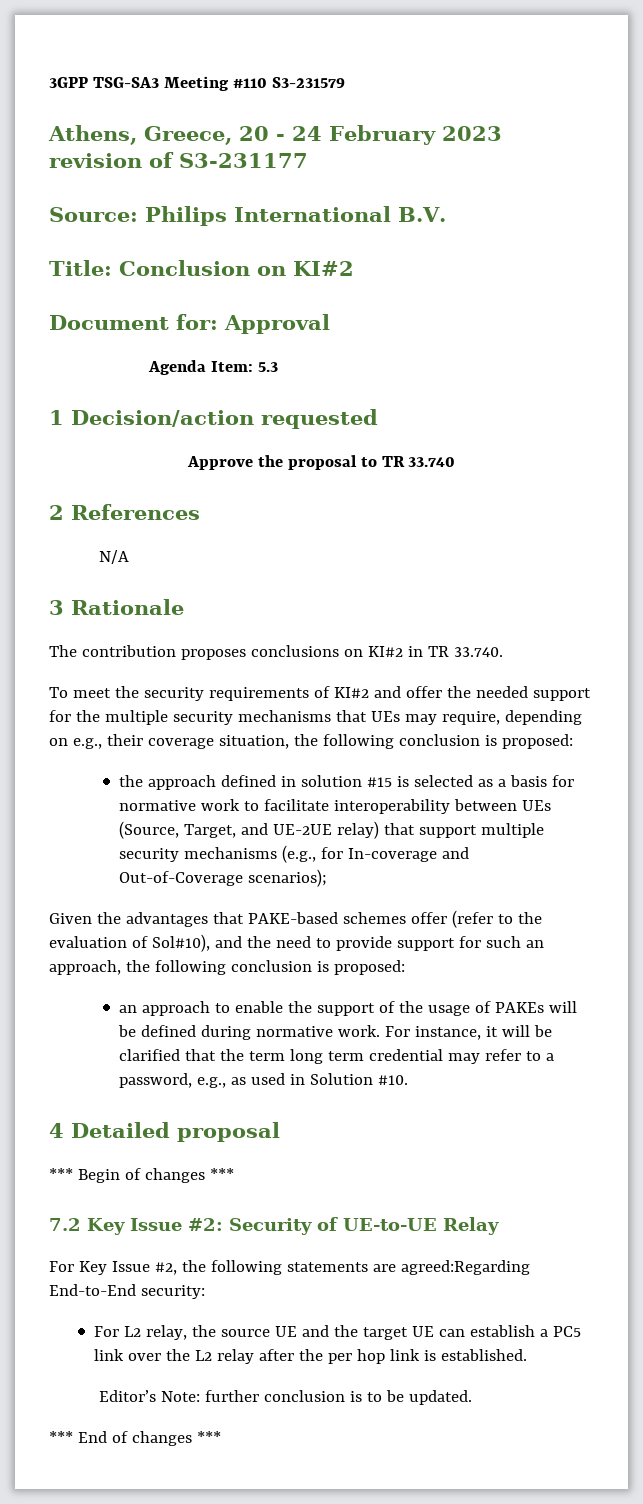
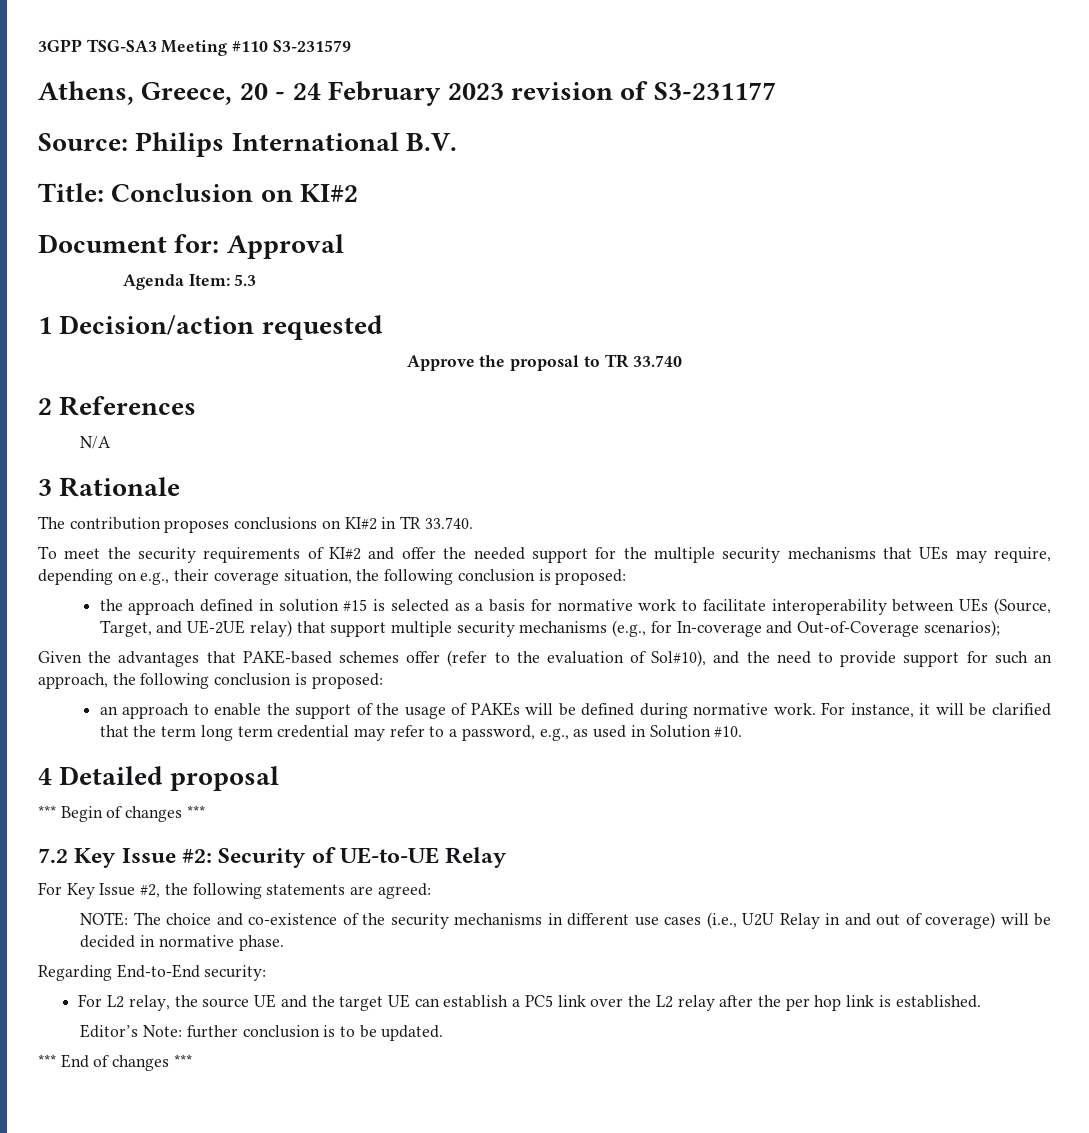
- For Key Issue #2, the following statements are agreed:Regarding End-to-End security:
+ For Key Issue #2, the following statements are agreed:
+ NOTE: The choice and co-existence of the security mechanisms in different use cases (i.e., U2U Relay in and out of coverage) will be decided in normative phase.
+ Regarding End-to-End security:

